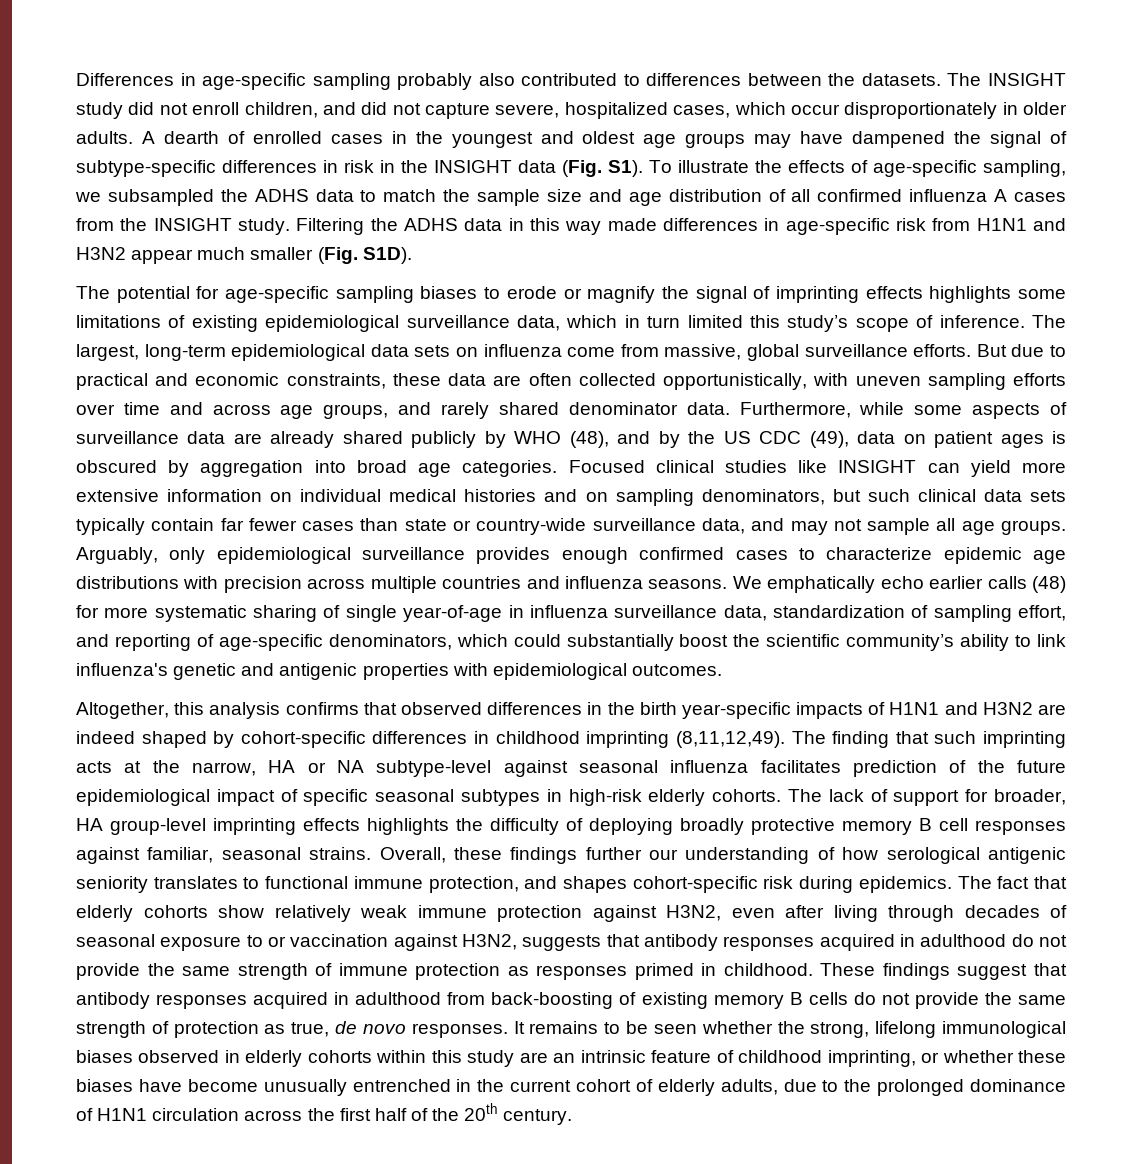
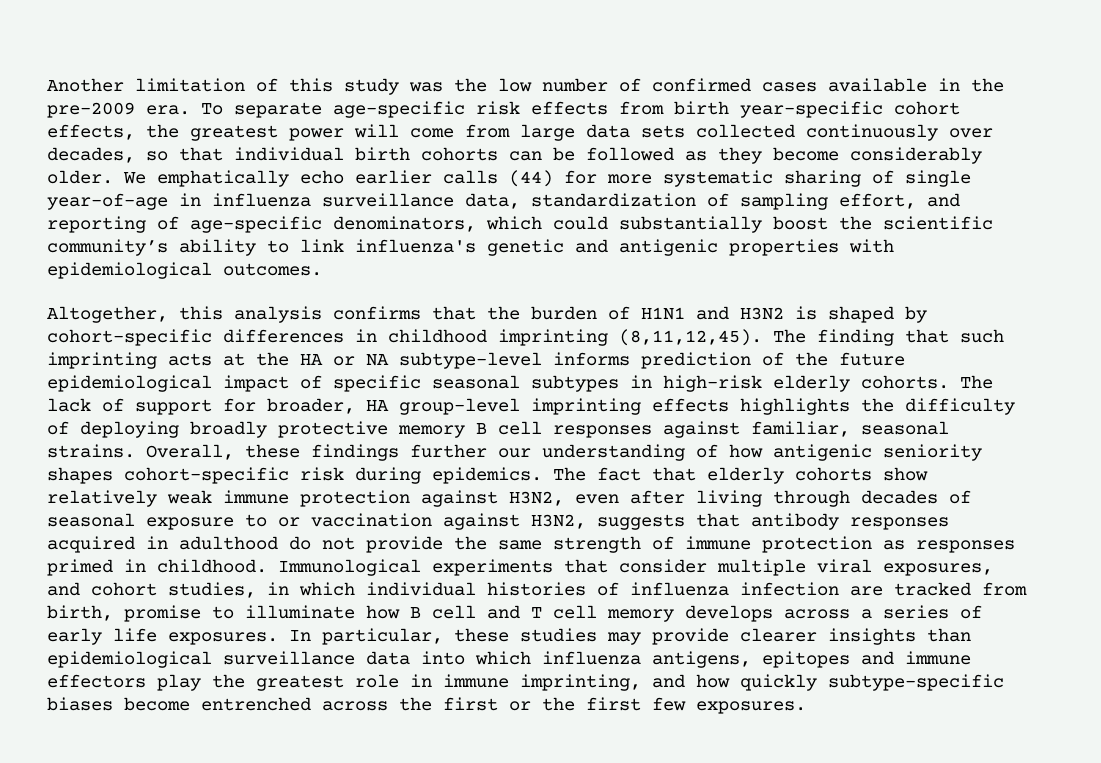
- Differences in age-specific sampling probably also contributed to differences between the datasets. The INSIGHT study did not enroll children, and did not capture severe, hospitalized cases, which occur disproportionately in older adults. A dearth of enrolled cases in the youngest and oldest age groups may have dampened the signal of subtype-specific differences in risk in the INSIGHT data (Fig. S1). To illustrate the effects of age-specific sampling, we subsampled the ADHS data to match the sample size and age distribution of all confirmed influenza A cases from the INSIGHT study. Filtering the ADHS data in this way made differences in age-specific risk from H1N1 and H3N2 appear much smaller (Fig. S1D).
- The potential for age-specific sampling biases to erode or magnify the signal of imprinting effects highlights some limitations of existing epidemiological surveillance data, which in turn limited this study’s scope of inference. The largest, long-term epidemiological data sets on influenza come from massive, global surveillance efforts. But due to practical and economic constraints, these data are often collected opportunistically, with uneven sampling efforts over time and across age groups, and rarely shared denominator data. Furthermore, while some aspects of surveillance data are already shared publicly by WHO (48), and by the US CDC (49), data on patient ages is obscured by aggregation into broad age categories. Focused clinical studies like INSIGHT can yield more extensive information on individual medical histories and on sampling denominators, but such clinical data sets typically contain far fewer cases than state or country-wide surveillance data, and may not sample all age groups. Arguably, only epidemiological surveillance provides enough confirmed cases to characterize epidemic age distributions with precision across multiple countries and influenza seasons.
+ Another limitation of this study was the low number of confirmed cases available in the pre-2009 era. To separate age-specific risk effects from birth year-specific cohort effects, the greatest power will come from large data sets collected continuously over decades, so that individual birth cohorts can be followed as they become considerably older.
- We emphatically echo earlier calls (48) for more systematic sharing of single year-of-age in influenza surveillance data, standardization of sampling effort, and reporting of age-specific denominators, which could substantially boost the scientific community’s ability to link influenza's genetic and antigenic properties with epidemiological outcomes.
+ We emphatically echo earlier calls (44) for more systematic sharing of single year-of-age in influenza surveillance data, standardization of sampling effort, and reporting of age-specific denominators, which could substantially boost the scientific community’s ability to link influenza's genetic and antigenic properties with epidemiological outcomes.
- Altogether, this analysis confirms that observed differences in the birth year-specific impacts of H1N1 and H3N2 are indeed shaped by cohort-specific differences in childhood imprinting (8,11,12,49).
+ Altogether, this analysis confirms that the burden of H1N1 and H3N2 is shaped by cohort-specific differences in childhood imprinting (8,11,12,45).
- The finding that such imprinting acts at the narrow, HA or NA subtype-level against seasonal influenza facilitates prediction of the future epidemiological impact of specific seasonal subtypes in high-risk elderly cohorts.
+ The finding that such imprinting acts at the HA or NA subtype-level informs prediction of the future epidemiological impact of specific seasonal subtypes in high-risk elderly cohorts.
- Overall, these findings further our understanding of how serological antigenic seniority translates to functional immune protection, and shapes cohort-specific risk during epidemics.
+ Overall, these findings further our understanding of how antigenic seniority shapes cohort-specific risk during epidemics.
- These findings suggest that antibody responses acquired in adulthood from back-boosting of existing memory B cells do not provide the same strength of protection as true, de novo responses. It remains to be seen whether the strong, lifelong immunological biases observed in elderly cohorts within this study are an intrinsic feature of childhood imprinting, or whether these biases have become unusually entrenched in the current cohort of elderly adults, due to the prolonged dominance of H1N1 circulation across the first half of the 20th century.
+ Immunological experiments that consider multiple viral exposures, and cohort studies, in which individual histories of influenza infection are tracked from birth, promise to illuminate how B cell and T cell memory develops across a series of early life exposures. In particular, these studies may provide clearer insights than epidemiological surveillance data into which influenza antigens, epitopes and immune effectors play the greatest role in immune imprinting, and how quickly subtype-specific biases become entrenched across the first or the first few exposures.

